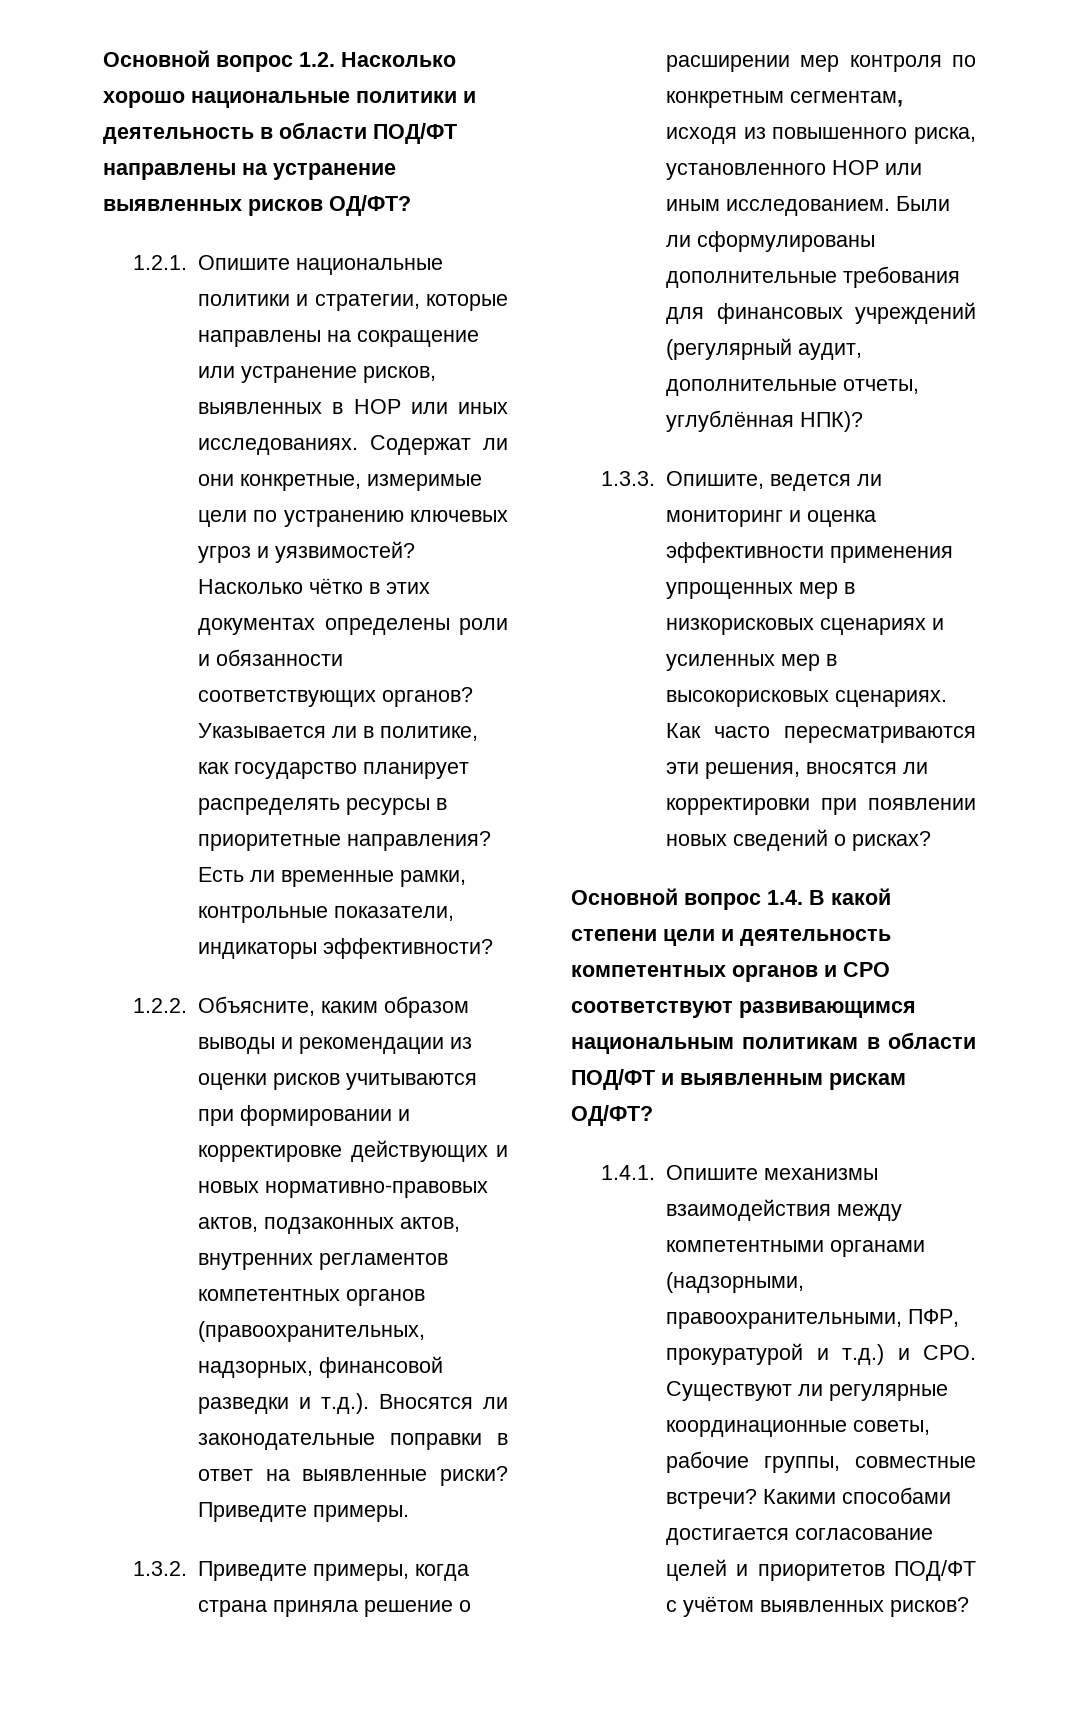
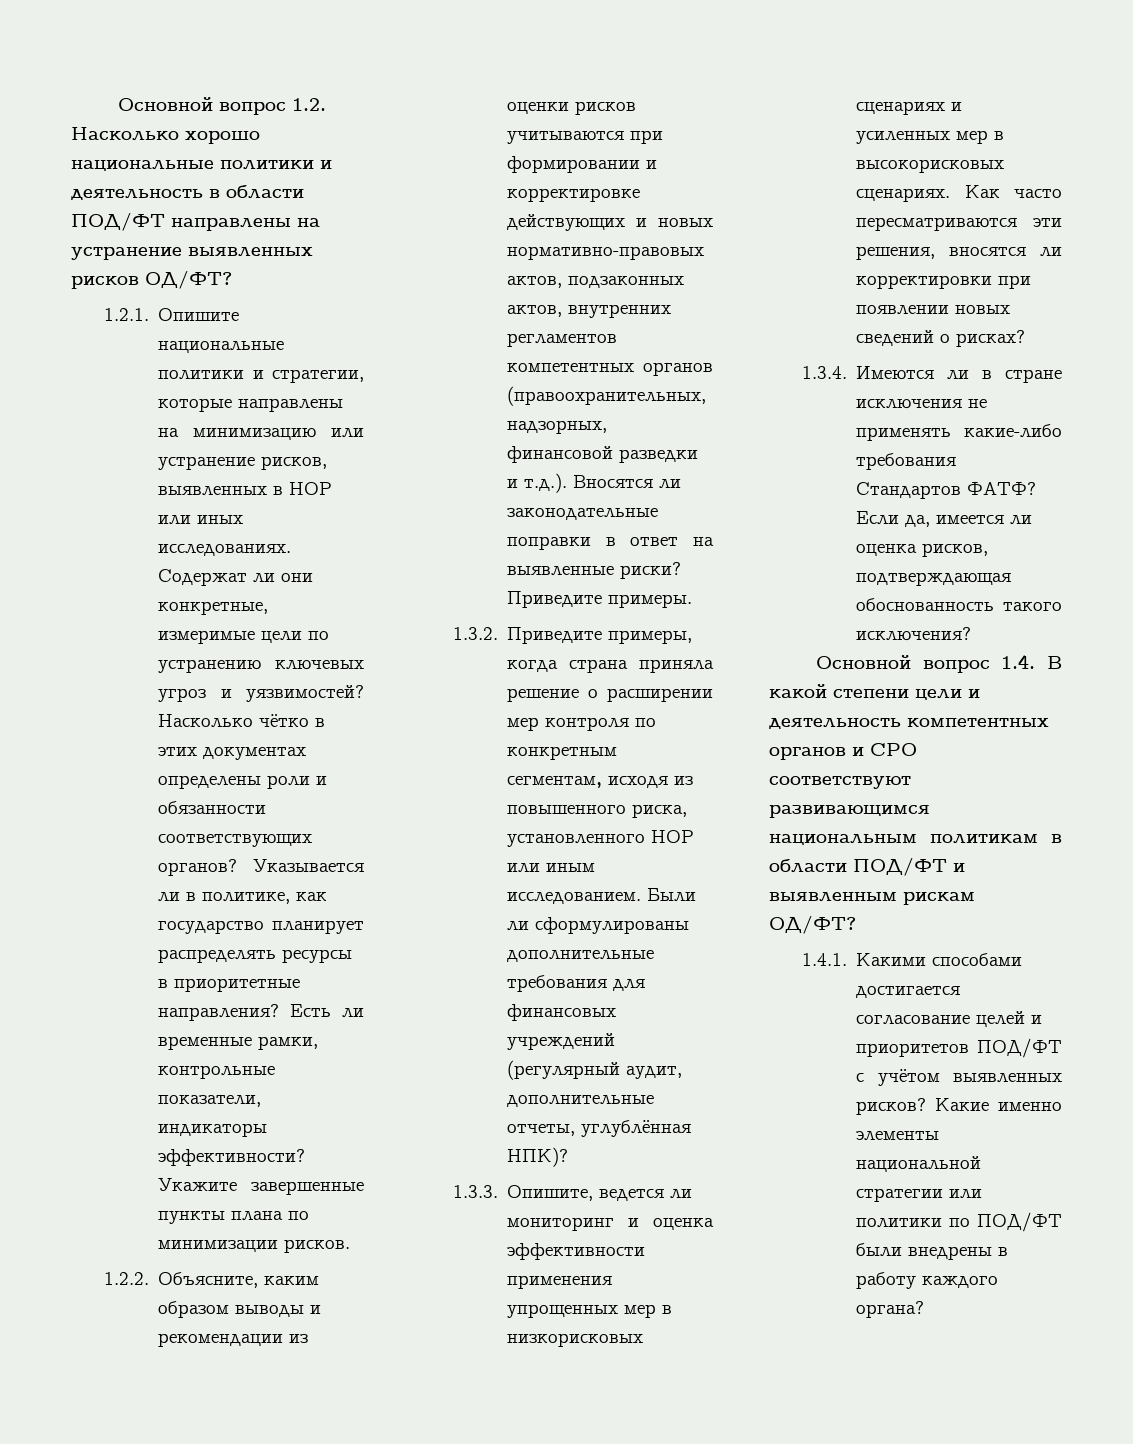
- 1.2.1. Опишите национальные политики и стратегии, которые направлены на сокращение или устранение рисков, выявленных в НОР или иных исследованиях.
+ 1.2.1. Опишите национальные политики и стратегии, которые направлены на минимизацию или устранение рисков, выявленных в НОР или иных исследованиях.
+ Укажите завершенные пункты плана по минимизации рисков.
+ 1.3.4. Имеются ли в стране исключения не применять какие-либо требования Стандартов ФАТФ? Если да, имеется ли оценка рисков, подтверждающая обоснованность такого исключения?
- 1.4.1. Опишите механизмы взаимодействия между компетентными органами (надзорными, правоохранительными, ПФР, прокуратурой и т.д.) и СРО. Существуют ли регулярные координационные советы, рабочие группы, совместные встречи? Какими способами достигается согласование целей и приоритетов ПОД/ФТ с учётом выявленных рисков?
+ 1.4.1. Какими способами достигается согласование целей и приоритетов ПОД/ФТ с учётом выявленных рисков?
+ Какие именно элементы национальной стратегии или политики по ПОД/ФТ были внедрены в работу каждого органа?

